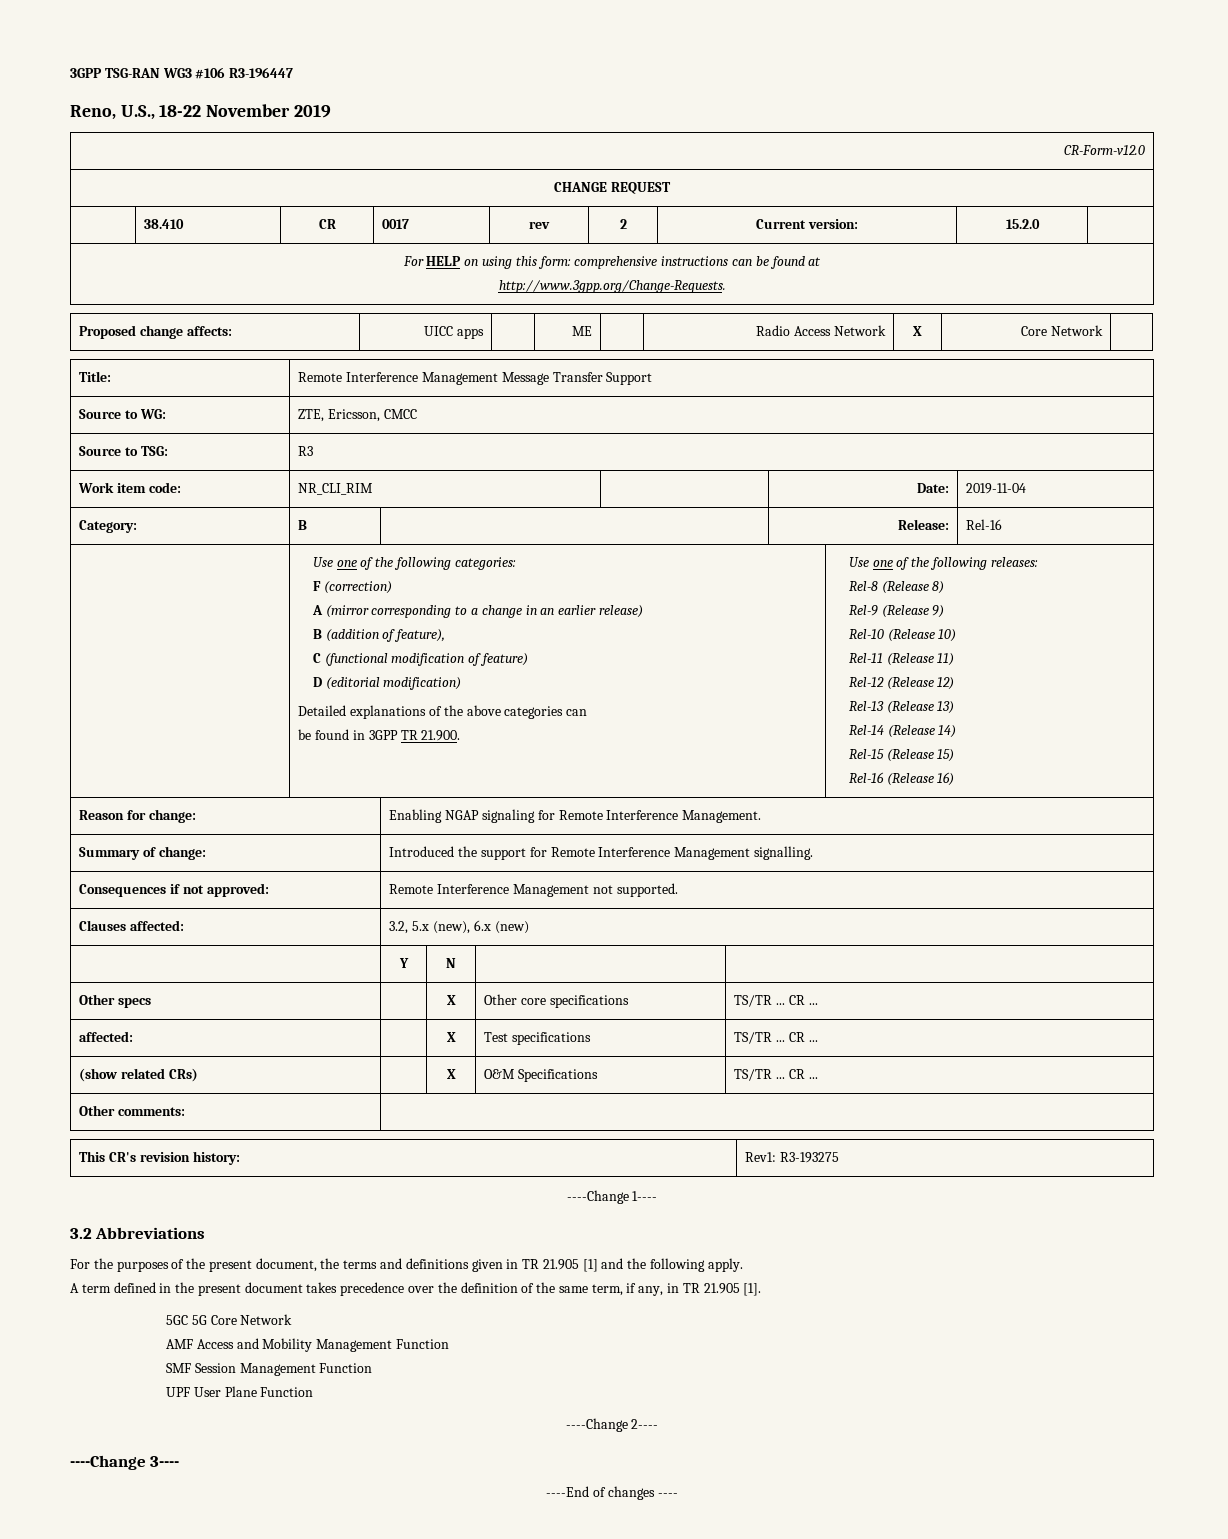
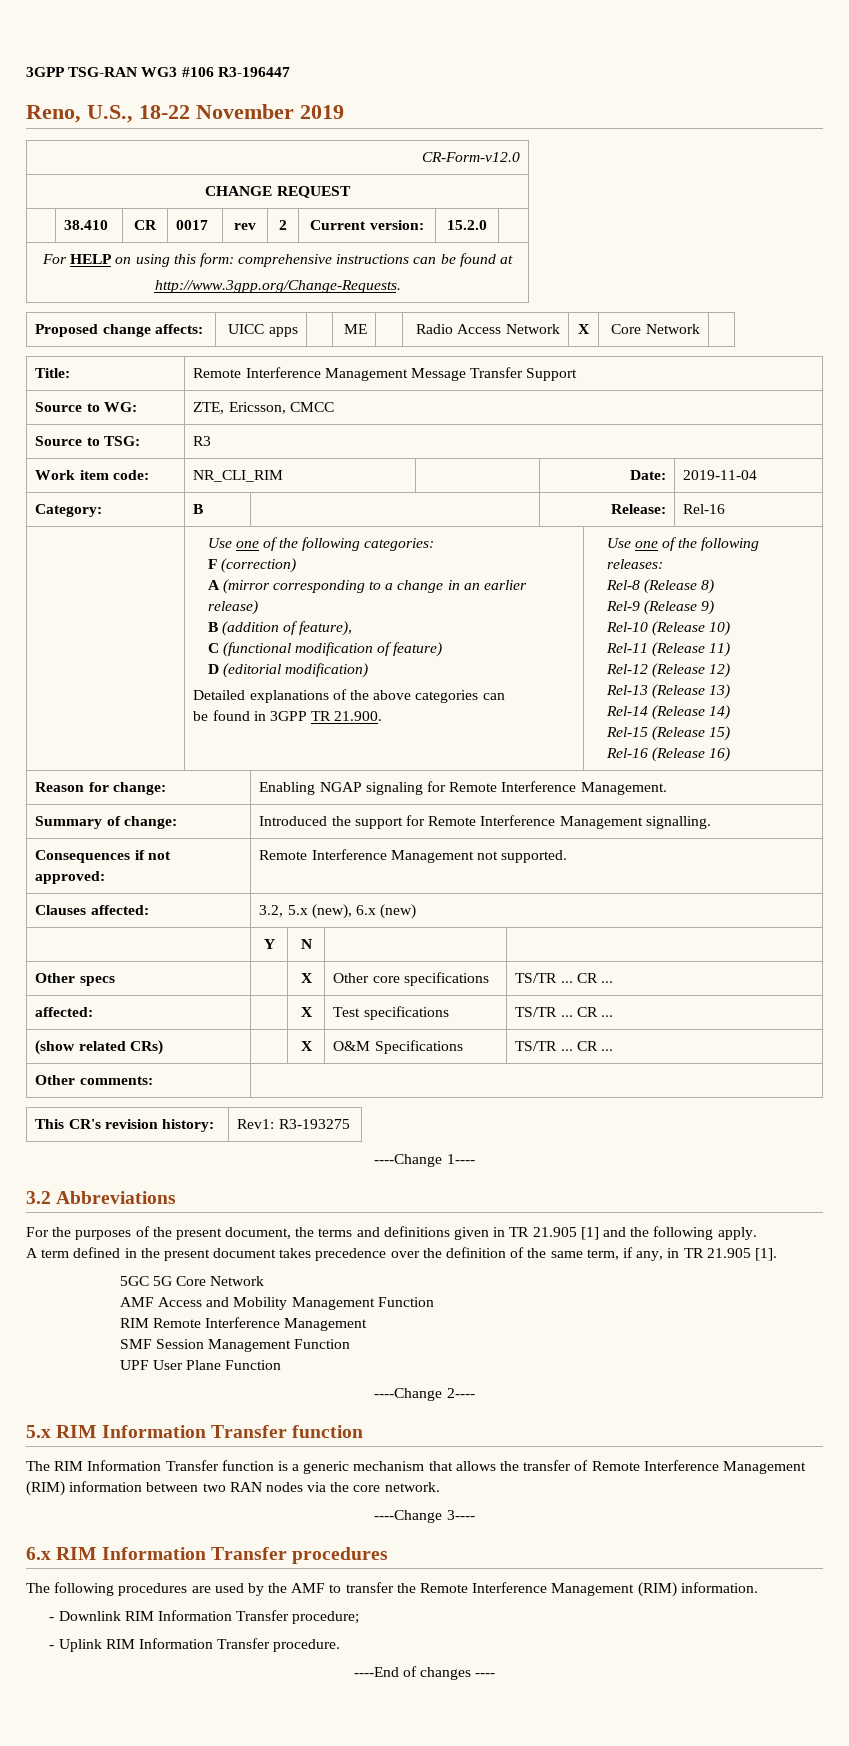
+ RIM Remote Interference Management
+ 5.x RIM Information Transfer function
+ The RIM Information Transfer function is a generic mechanism that allows the transfer of Remote Interference Management (RIM) information between two RAN nodes via the core network.
  ----Change 3----
+ 6.x RIM Information Transfer procedures
+ The following procedures are used by the AMF to transfer the Remote Interference Management (RIM) information.
+ - Downlink RIM Information Transfer procedure;
+ - Uplink RIM Information Transfer procedure.

